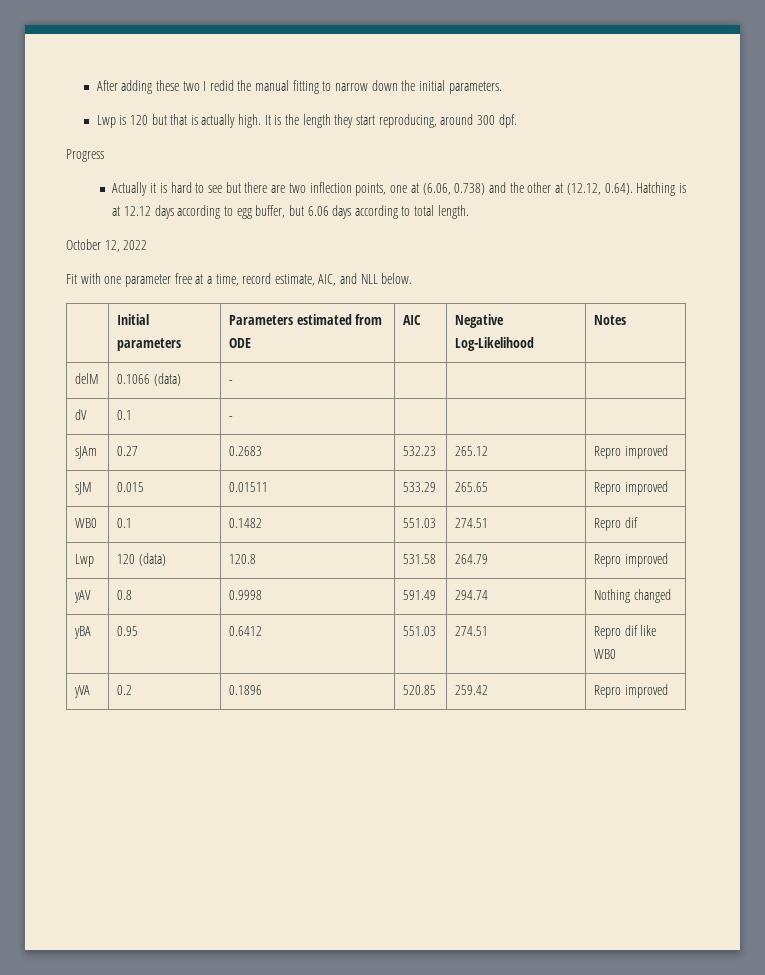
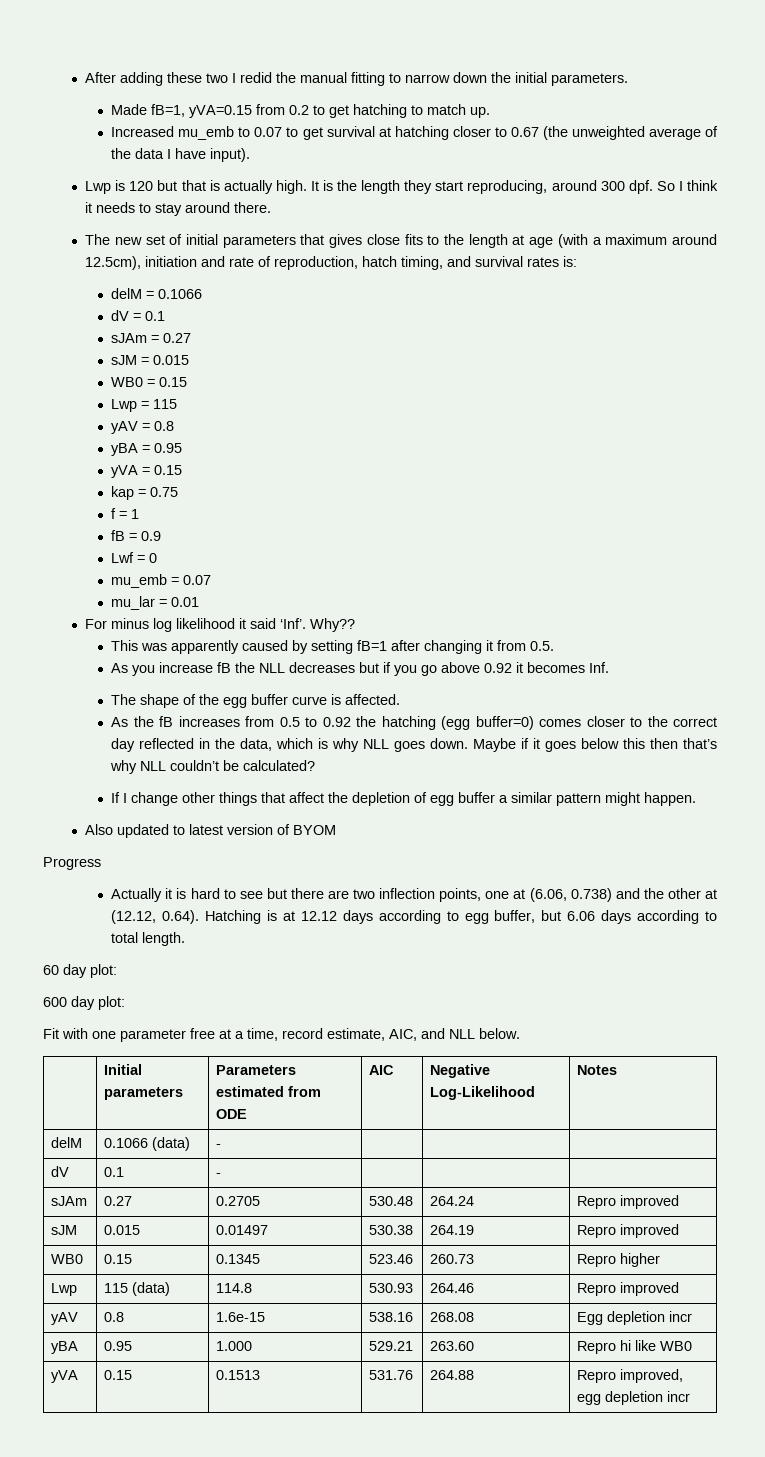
+ Made fB=1, yVA=0.15 from 0.2 to get hatching to match up.
+ Increased mu_emb to 0.07 to get survival at hatching closer to 0.67 (the unweighted average of the data I have input).
+ So I think it needs to stay around there.
+ The new set of initial parameters that gives close fits to the length at age (with a maximum around 12.5cm), initiation and rate of reproduction, hatch timing, and survival rates is:
+ delM = 0.1066
+ dV = 0.1
+ sJAm = 0.27
+ sJM = 0.015
+ WB0 = 0.15
+ Lwp = 115
+ yAV = 0.8
+ yBA = 0.95
+ yVA = 0.15
+ kap = 0.75
+ f = 1
+ fB = 0.9
+ Lwf = 0
+ mu_emb = 0.07
+ mu_lar = 0.01
+ For minus log likelihood it said ‘Inf’. Why??
+ This was apparently caused by setting fB=1 after changing it from 0.5.
+ As you increase fB the NLL decreases but if you go above 0.92 it becomes Inf.
+ The shape of the egg buffer curve is affected.
+ As the fB increases from 0.5 to 0.92 the hatching (egg buffer=0) comes closer to the correct day reflected in the data, which is why NLL goes down. Maybe if it goes below this then that’s why NLL couldn’t be calculated?
+ If I change other things that affect the depletion of egg buffer a similar pattern might happen.
+ Also updated to latest version of BYOM
- October 12, 2022
+ 60 day plot:
+ 600 day plot:
- sJAm | 0.27 | 0.2683 | 532.23 | 265.12 | Repro improved
+ sJAm | 0.27 | 0.2705 | 530.48 | 264.24 | Repro improved
- sJM | 0.015 | 0.01511 | 533.29 | 265.65 | Repro improved
+ sJM | 0.015 | 0.01497 | 530.38 | 264.19 | Repro improved
- WB0 | 0.1 | 0.1482 | 551.03 | 274.51 | Repro dif
+ WB0 | 0.15 | 0.1345 | 523.46 | 260.73 | Repro higher
- Lwp | 120 (data) | 120.8 | 531.58 | 264.79 | Repro improved
+ Lwp | 115 (data) | 114.8 | 530.93 | 264.46 | Repro improved
- yAV | 0.8 | 0.9998 | 591.49 | 294.74 | Nothing changed
+ yAV | 0.8 | 1.6e-15 | 538.16 | 268.08 | Egg depletion incr
- yBA | 0.95 | 0.6412 | 551.03 | 274.51 | Repro dif like WB0
+ yBA | 0.95 | 1.000 | 529.21 | 263.60 | Repro hi like WB0
- yVA | 0.2 | 0.1896 | 520.85 | 259.42 | Repro improved
+ yVA | 0.15 | 0.1513 | 531.76 | 264.88 | Repro improved, egg depletion incr

